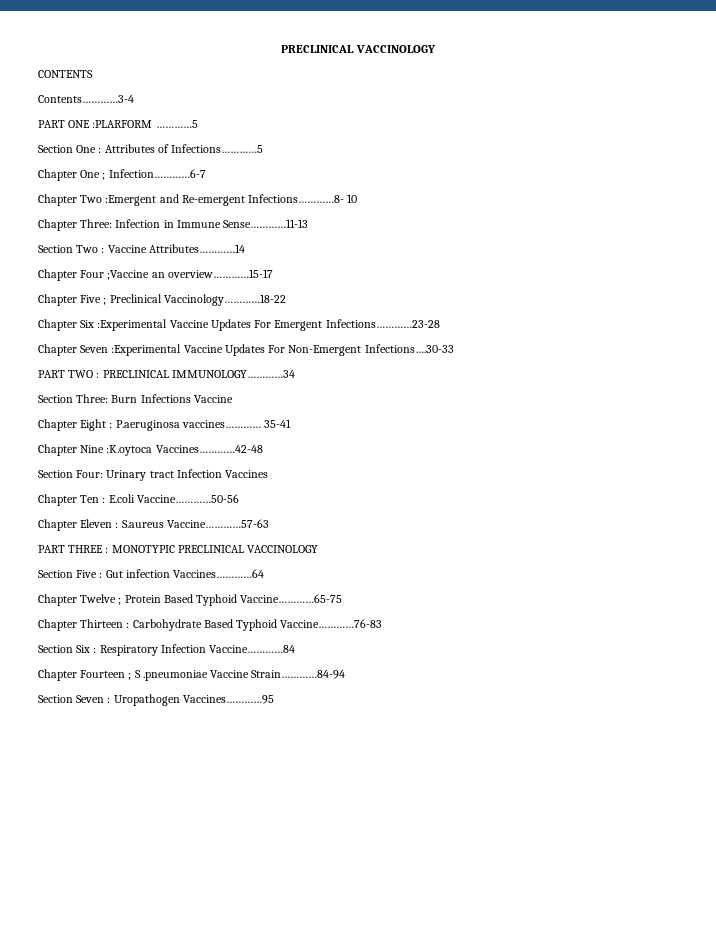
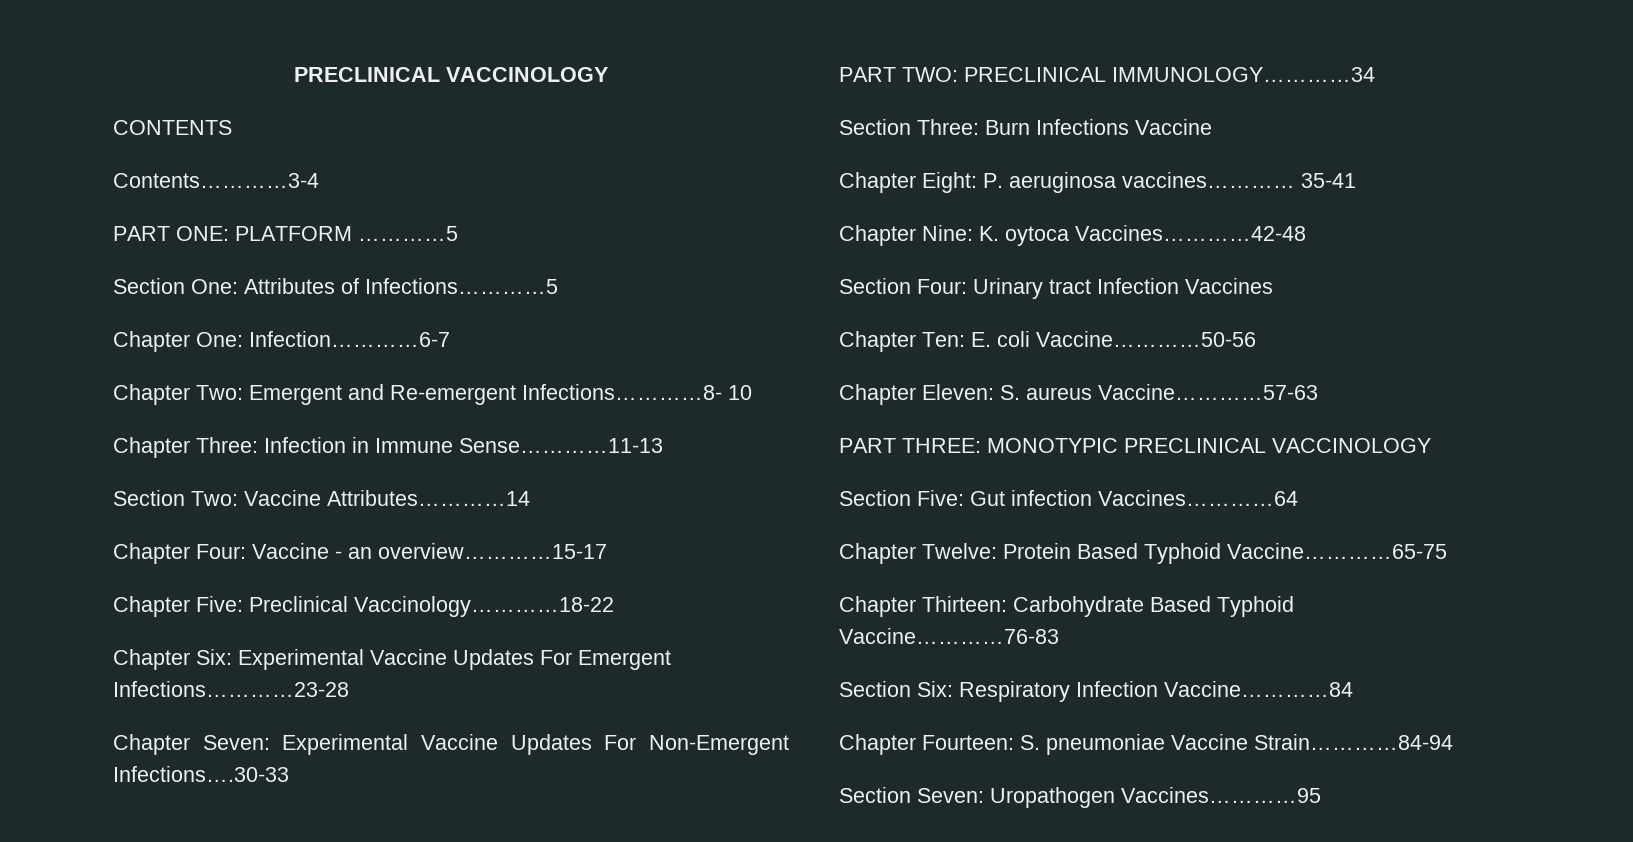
- PART ONE :PLARFORM …………5
+ PART ONE: PLATFORM …………5
- Section One : Attributes of Infections…………5
+ Section One: Attributes of Infections…………5
- Chapter One ; Infection…………6-7
+ Chapter One: Infection…………6-7
- Chapter Two :Emergent and Re-emergent Infections…………8- 10
+ Chapter Two: Emergent and Re-emergent Infections…………8- 10
- Section Two : Vaccine Attributes…………14
+ Section Two: Vaccine Attributes…………14
- Chapter Four ;Vaccine an overview…………15-17
+ Chapter Four: Vaccine - an overview…………15-17
- Chapter Five ; Preclinical Vaccinology…………18-22
+ Chapter Five: Preclinical Vaccinology…………18-22
- Chapter Six :Experimental Vaccine Updates For Emergent Infections…………23-28
+ Chapter Six: Experimental Vaccine Updates For Emergent Infections…………23-28
- Chapter Seven :Experimental Vaccine Updates For Non-Emergent Infections….30-33
+ Chapter Seven: Experimental Vaccine Updates For Non-Emergent Infections….30-33
- PART TWO : PRECLINICAL IMMUNOLOGY…………34
+ PART TWO: PRECLINICAL IMMUNOLOGY…………34
- Chapter Eight : P.aeruginosa vaccines…………
+ Chapter Eight: P. aeruginosa vaccines…………
- Chapter Nine :K.oytoca Vaccines…………42-48
+ Chapter Nine: K. oytoca Vaccines…………42-48
- Chapter Ten : E.coli Vaccine…………50-56
+ Chapter Ten: E. coli Vaccine…………50-56
- Chapter Eleven : S.aureus Vaccine…………57-63
+ Chapter Eleven: S. aureus Vaccine…………57-63
- PART THREE : MONOTYPIC PRECLINICAL VACCINOLOGY
+ PART THREE: MONOTYPIC PRECLINICAL VACCINOLOGY
- Section Five : Gut infection Vaccines…………64
+ Section Five: Gut infection Vaccines…………64
- Chapter Twelve ; Protein Based Typhoid Vaccine…………65-75
+ Chapter Twelve: Protein Based Typhoid Vaccine…………65-75
- Chapter Thirteen : Carbohydrate Based Typhoid Vaccine…………76-83
+ Chapter Thirteen: Carbohydrate Based Typhoid Vaccine…………76-83
- Section Six : Respiratory Infection Vaccine…………84
+ Section Six: Respiratory Infection Vaccine…………84
- Chapter Fourteen ; S .pneumoniae Vaccine Strain…………84-94
+ Chapter Fourteen: S. pneumoniae Vaccine Strain…………84-94
- Section Seven : Uropathogen Vaccines…………95
+ Section Seven: Uropathogen Vaccines…………95

